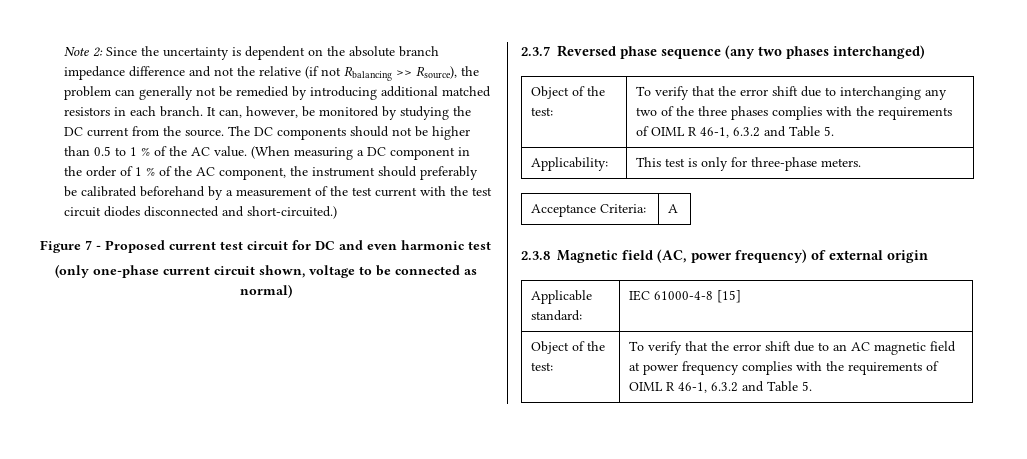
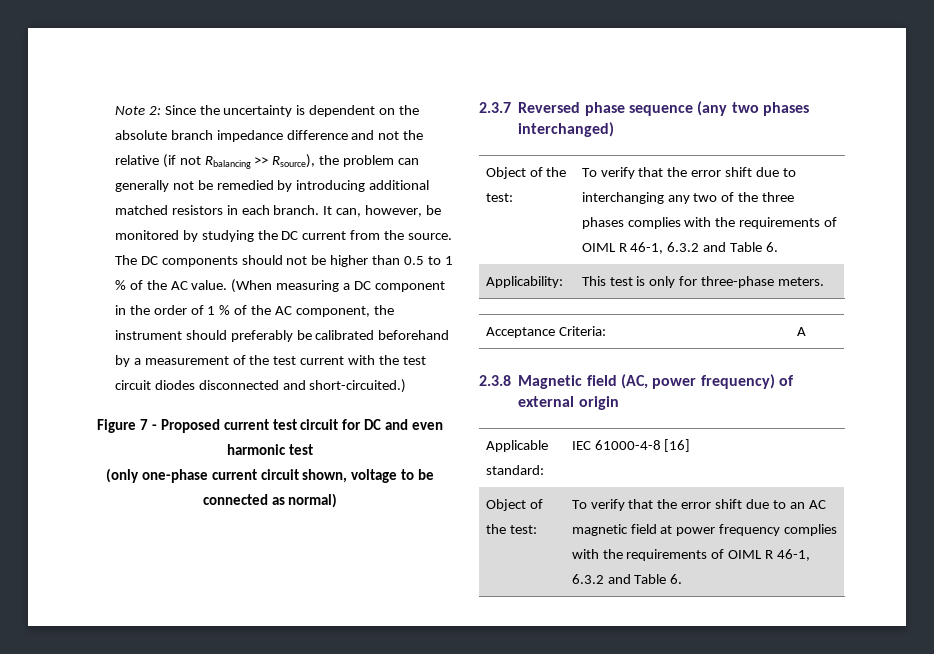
- Object of the test: | To verify that the error shift due to interchanging any two of the three phases complies with the requirements of OIML R 46-1, 6.3.2 and Table 5.
+ Object of the test: | To verify that the error shift due to interchanging any two of the three phases complies with the requirements of OIML R 46-1, 6.3.2 and Table 6.
- Applicable standard: | IEC 61000-4-8 [15]
+ Applicable standard: | IEC 61000-4-8 [16]
- Object of the test: | To verify that the error shift due to an AC magnetic field at power frequency complies with the requirements of OIML R 46-1, 6.3.2 and Table 5.
+ Object of the test: | To verify that the error shift due to an AC magnetic field at power frequency complies with the requirements of OIML R 46-1, 6.3.2 and Table 6.

